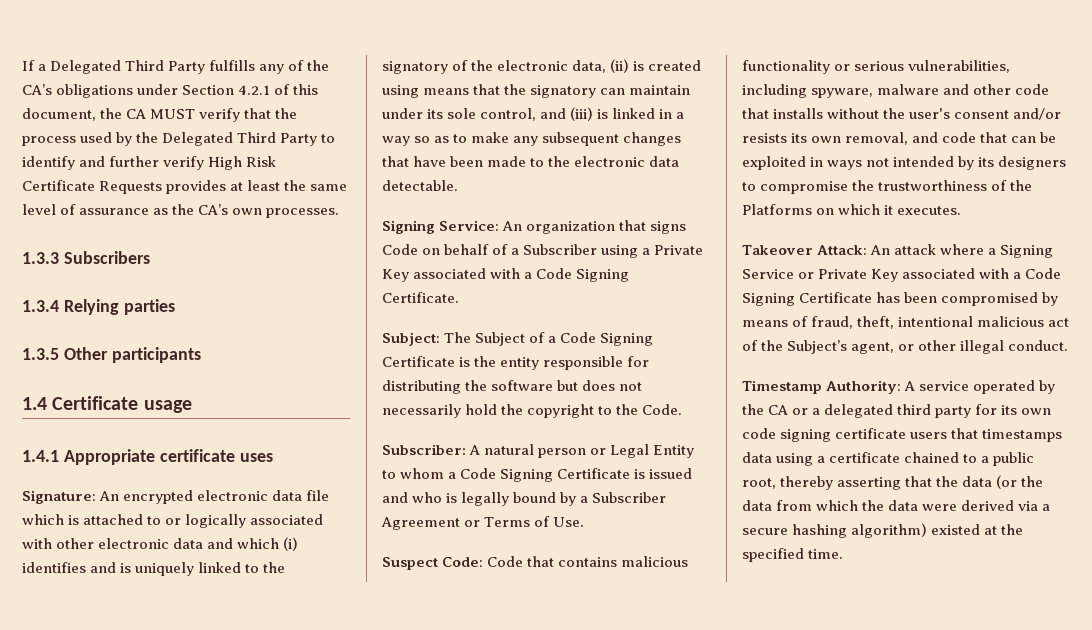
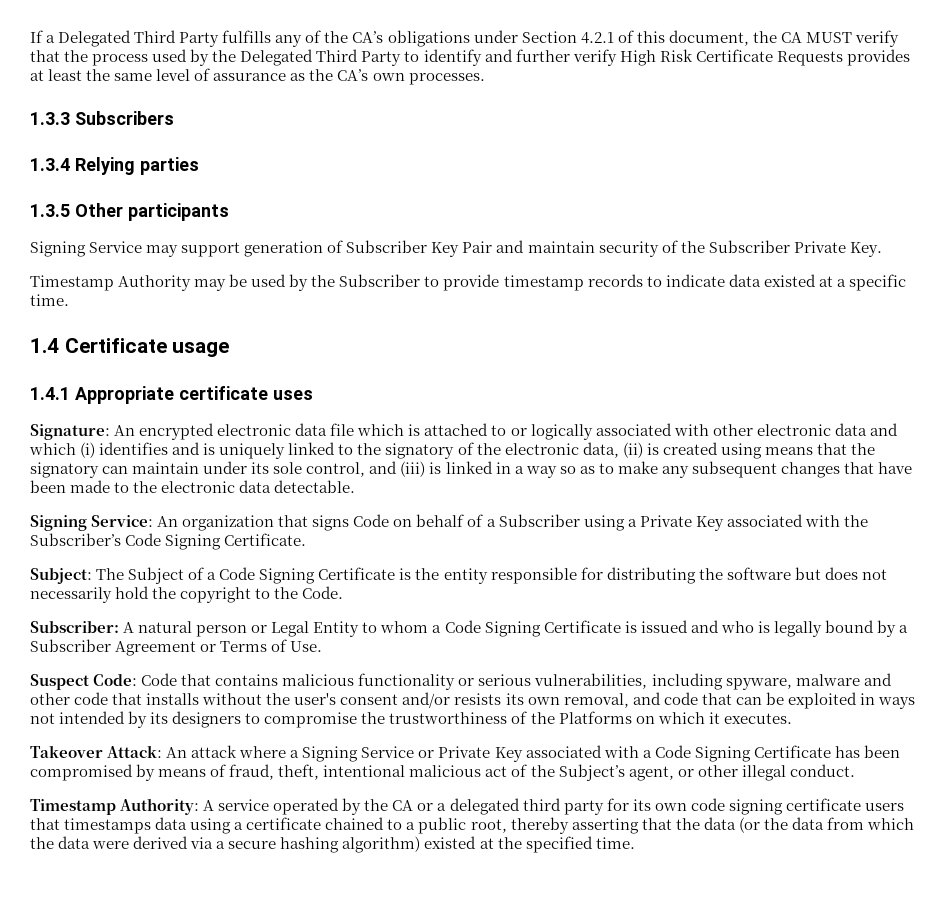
+ Signing Service may support generation of Subscriber Key Pair and maintain security of the Subscriber Private Key.
+ Timestamp Authority may be used by the Subscriber to provide timestamp records to indicate data existed at a specific time.
- Signing Service: An organization that signs Code on behalf of a Subscriber using a Private Key associated with a Code Signing Certificate.
+ Signing Service: An organization that signs Code on behalf of a Subscriber using a Private Key associated with the Subscriber’s Code Signing Certificate.

